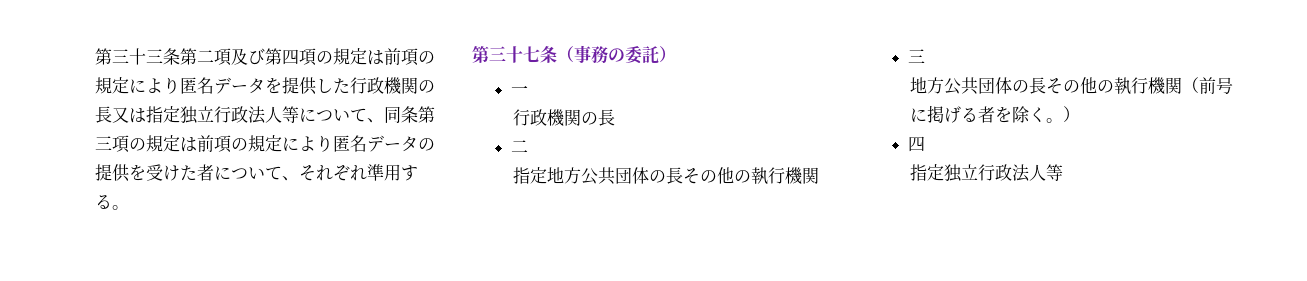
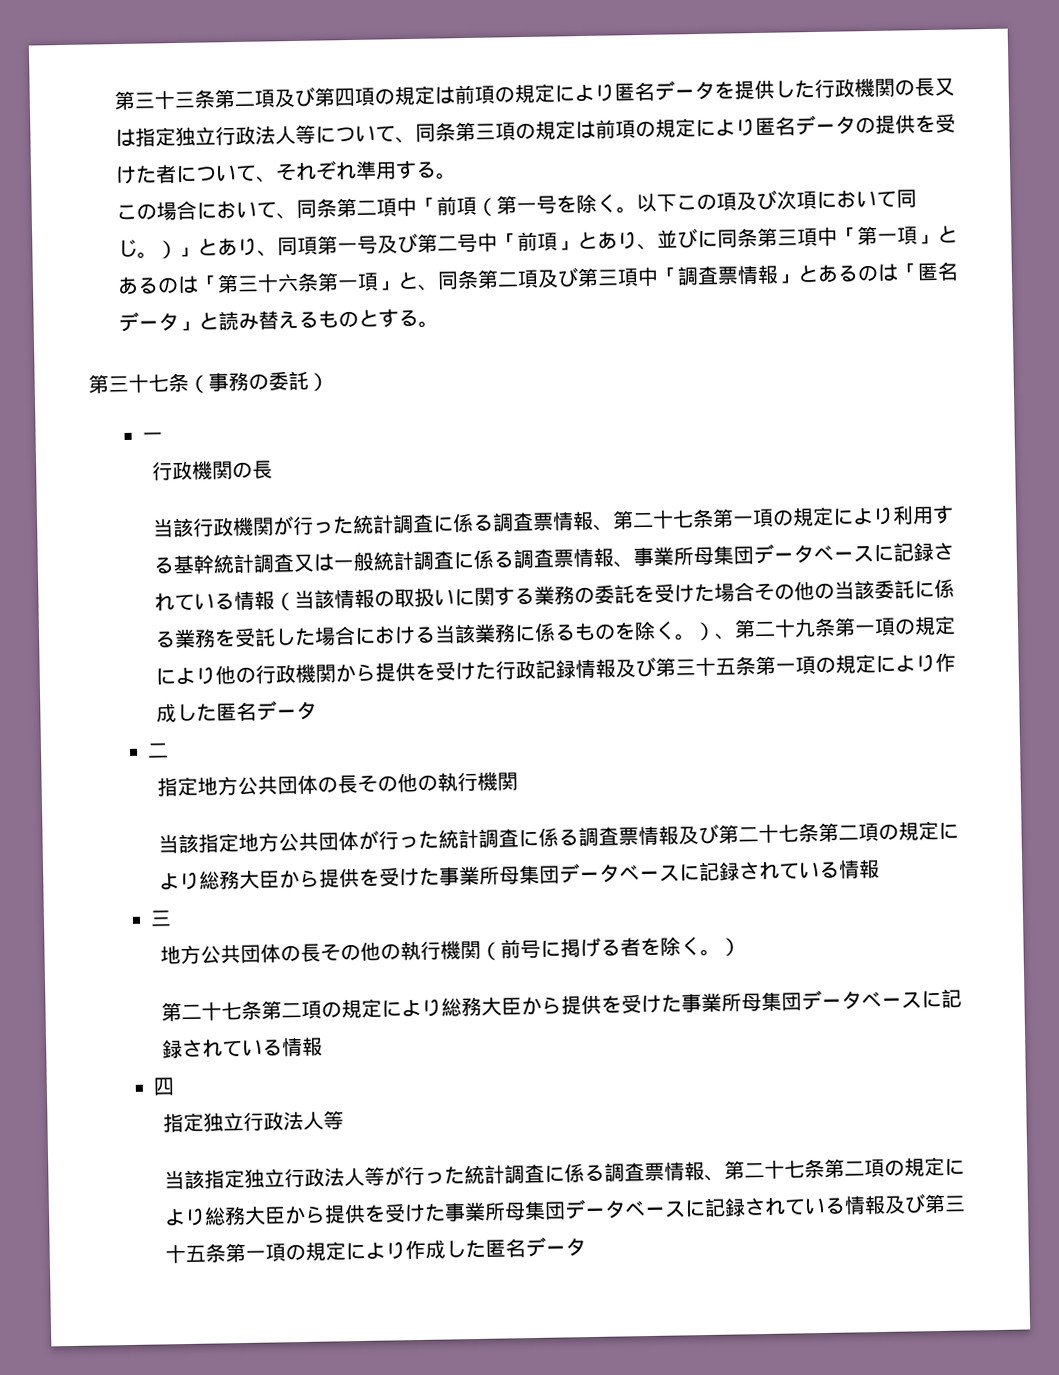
+ この場合において、同条第二項中「前項（第一号を除く。以下この項及び次項において同じ。）」とあり、同項第一号及び第二号中「前項」とあり、並びに同条第三項中「第一項」とあるのは「第三十六条第一項」と、同条第二項及び第三項中「調査票情報」とあるのは「匿名データ」と読み替えるものとする。
+ 当該行政機関が行った統計調査に係る調査票情報、第二十七条第一項の規定により利用する基幹統計調査又は一般統計調査に係る調査票情報、事業所母集団データベースに記録されている情報（当該情報の取扱いに関する業務の委託を受けた場合その他の当該委託に係る業務を受託した場合における当該業務に係るものを除く。）、第二十九条第一項の規定により他の行政機関から提供を受けた行政記録情報及び第三十五条第一項の規定により作成した匿名データ
+ 当該指定地方公共団体が行った統計調査に係る調査票情報及び第二十七条第二項の規定により総務大臣から提供を受けた事業所母集団データベースに記録されている情報
  地方公共団体の長その他の執行機関（前号に掲げる者を除く。）
+ 第二十七条第二項の規定により総務大臣から提供を受けた事業所母集団データベースに記録されている情報
+ 当該指定独立行政法人等が行った統計調査に係る調査票情報、第二十七条第二項の規定により総務大臣から提供を受けた事業所母集団データベースに記録されている情報及び第三十五条第一項の規定により作成した匿名データ

